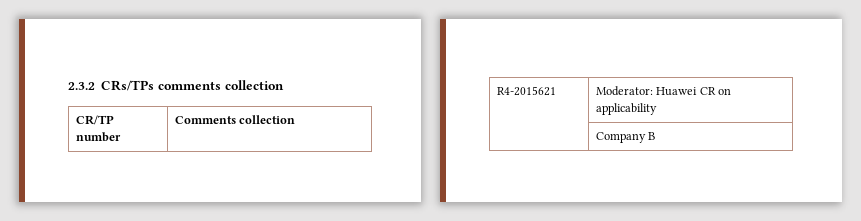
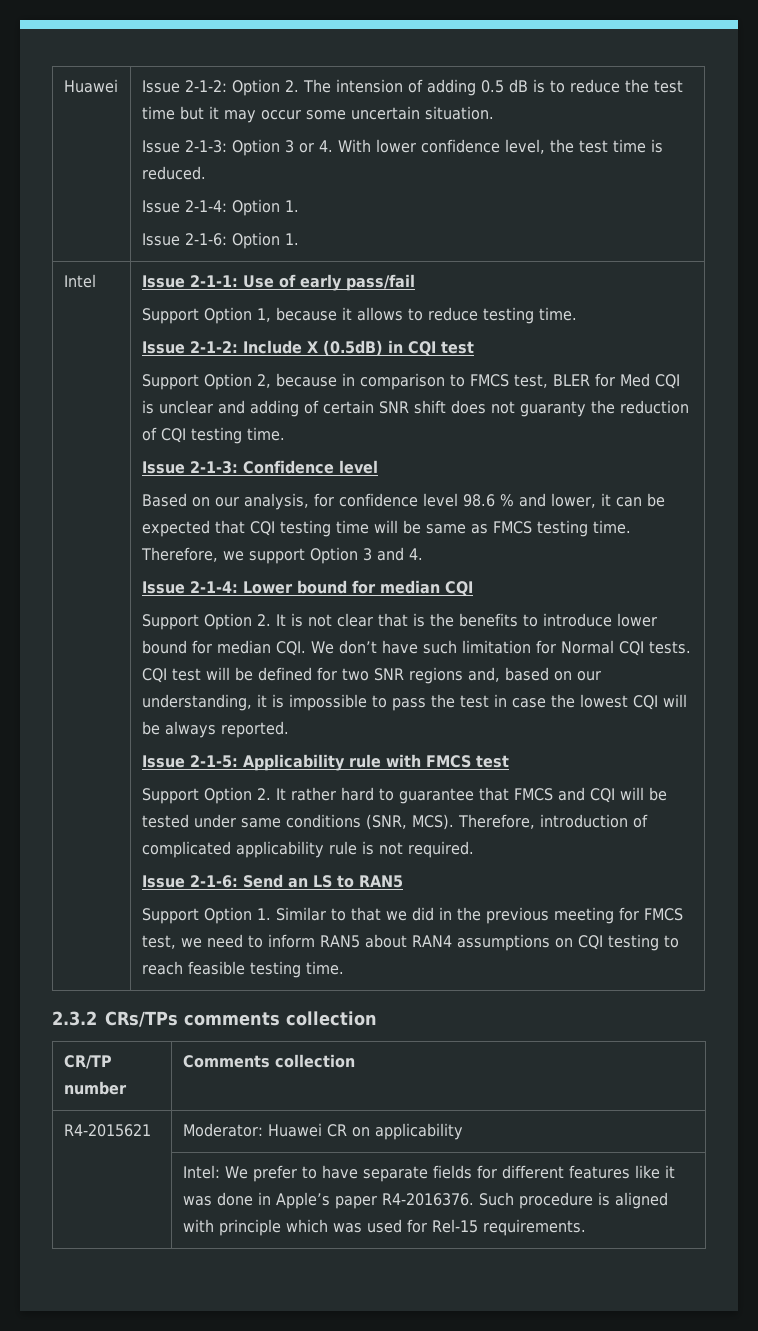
+ Huawei | Issue 2-1-2: Option 2. The intension of adding 0.5 dB is to reduce the test time but it may occur some uncertain situation.
+ Issue 2-1-3: Option 3 or 4. With lower confidence level, the test time is reduced.
+ Issue 2-1-4: Option 1.
+ Issue 2-1-6: Option 1.
+ Intel | Issue 2-1-1: Use of early pass/fail
+ Support Option 1, because it allows to reduce testing time.
+ Issue 2-1-2: Include X (0.5dB) in CQI test
+ Support Option 2, because in comparison to FMCS test, BLER for Med CQI is unclear and adding of certain SNR shift does not guaranty the reduction of CQI testing time.
+ Issue 2-1-3: Confidence level
+ Based on our analysis, for confidence level 98.6 % and lower, it can be expected that CQI testing time will be same as FMCS testing time. Therefore, we support Option 3 and 4.
+ Issue 2-1-4: Lower bound for median CQI
+ Support Option 2. It is not clear that is the benefits to introduce lower bound for median CQI. We don’t have such limitation for Normal CQI tests. CQI test will be defined for two SNR regions and, based on our understanding, it is impossible to pass the test in case the lowest CQI will be always reported.
+ Issue 2-1-5: Applicability rule with FMCS test
+ Support Option 2. It rather hard to guarantee that FMCS and CQI will be tested under same conditions (SNR, MCS). Therefore, introduction of complicated applicability rule is not required.
+ Issue 2-1-6: Send an LS to RAN5
+ Support Option 1. Similar to that we did in the previous meeting for FMCS test, we need to inform RAN5 about RAN4 assumptions on CQI testing to reach feasible testing time.
- | Company B
+ | Intel: We prefer to have separate fields for different features like it was done in Apple’s paper R4-2016376. Such procedure is aligned with principle which was used for Rel-15 requirements.

